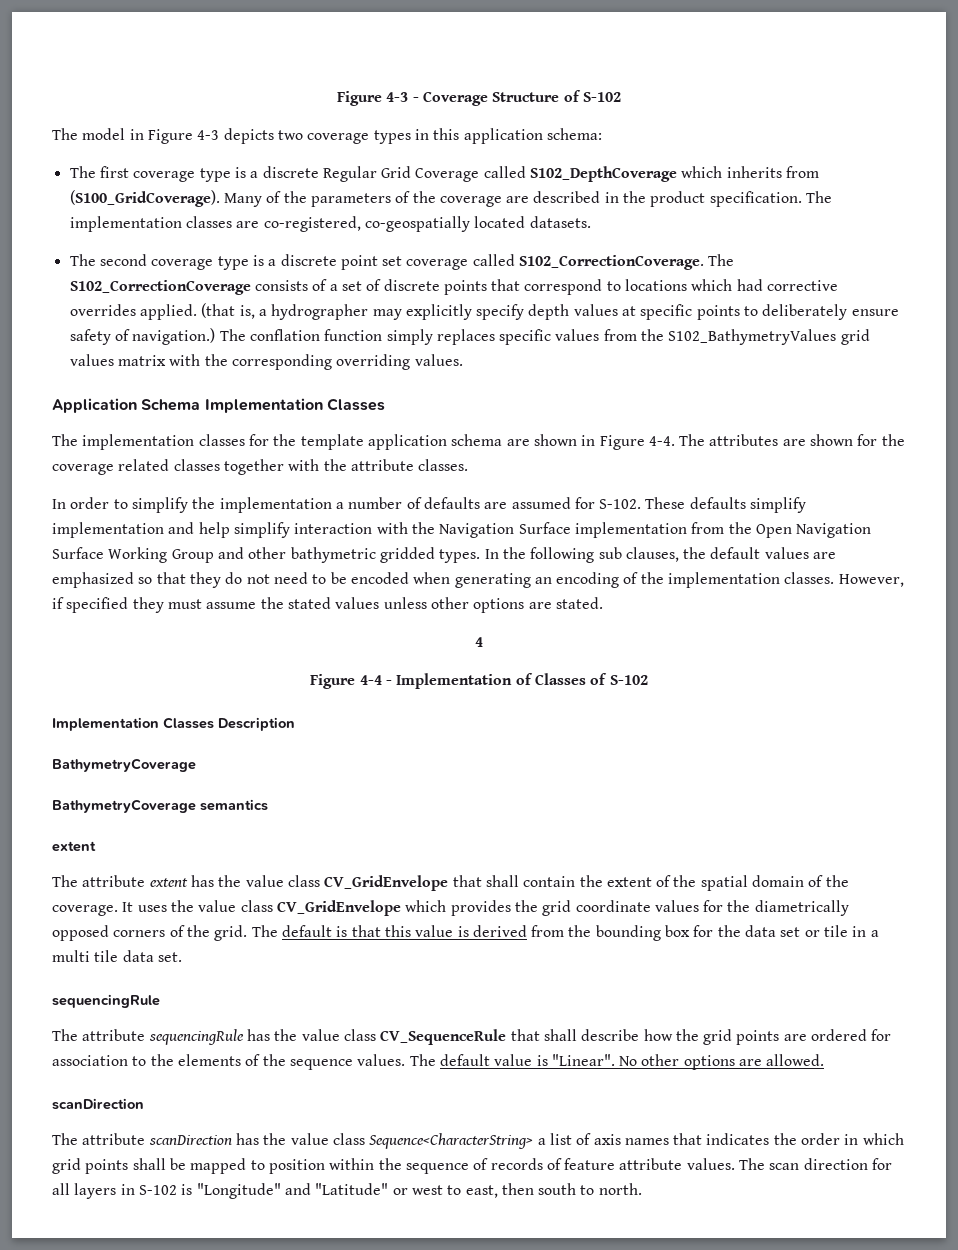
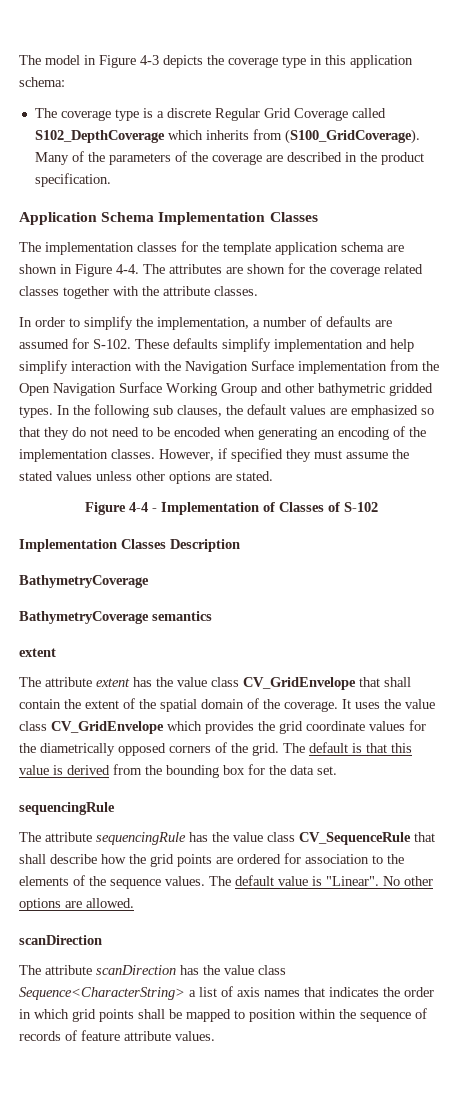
- Figure 4-3 - Coverage Structure of S-102
- The model in Figure 4-3 depicts two coverage types in this application schema:
+ The model in Figure 4-3 depicts the coverage type in this application schema:
- The first coverage type is a discrete Regular Grid Coverage called S102_DepthCoverage which inherits from (S100_GridCoverage).
+ The coverage type is a discrete Regular Grid Coverage called S102_DepthCoverage which inherits from (S100_GridCoverage).
- The implementation classes are co-registered, co-geospatially located datasets.
- The second coverage type is a discrete point set coverage called S102_CorrectionCoverage. The S102_CorrectionCoverage consists of a set of discrete points that correspond to locations which had corrective overrides applied. (that is, a hydrographer may explicitly specify depth values at specific points to deliberately ensure safety of navigation.) The conflation function simply replaces specific values from the S102_BathymetryValues grid values matrix with the corresponding overriding values.
- In order to simplify the implementation a number of defaults are assumed for S-102.
+ In order to simplify the implementation, a number of defaults are assumed for S-102.
- 4
- The default is that this value is derived from the bounding box for the data set or tile in a multi tile data set.
+ The default is that this value is derived from the bounding box for the data set.
- The scan direction for all layers in S-102 is "Longitude" and "Latitude" or west to east, then south to north.

